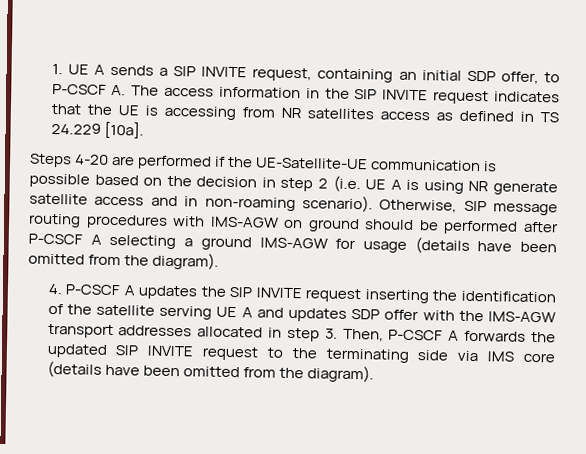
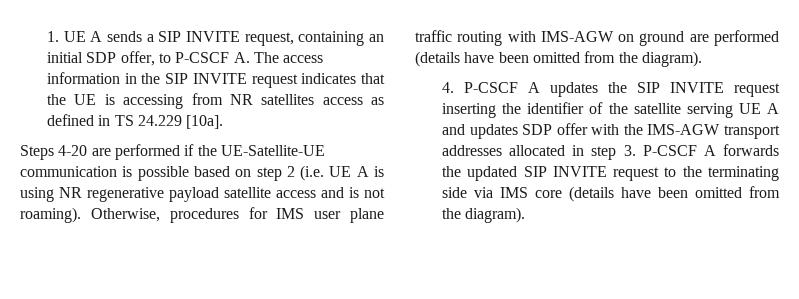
- Steps 4-20 are performed if the UE-Satellite-UE communication is possible based on the decision in step 2 (i.e. UE A is using NR generate satellite access and in non-roaming scenario). Otherwise, SIP message routing procedures with IMS-AGW on ground should be performed after P-CSCF A selecting a ground IMS-AGW for usage (details have been omitted from the diagram).
+ Steps 4-20 are performed if the UE-Satellite-UE communication is possible based on step 2 (i.e. UE A is using NR regenerative payload satellite access and is not roaming). Otherwise, procedures for IMS user plane traffic routing with IMS-AGW on ground are performed (details have been omitted from the diagram).
- 4. P-CSCF A updates the SIP INVITE request inserting the identification of the satellite serving UE A and updates SDP offer with the IMS-AGW transport addresses allocated in step 3. Then, P-CSCF A forwards the updated SIP INVITE request to the terminating side via IMS core (details have been omitted from the diagram).
+ 4. P-CSCF A updates the SIP INVITE request inserting the identifier of the satellite serving UE A and updates SDP offer with the IMS-AGW transport addresses allocated in step 3. P-CSCF A forwards the updated SIP INVITE request to the terminating side via IMS core (details have been omitted from the diagram).

